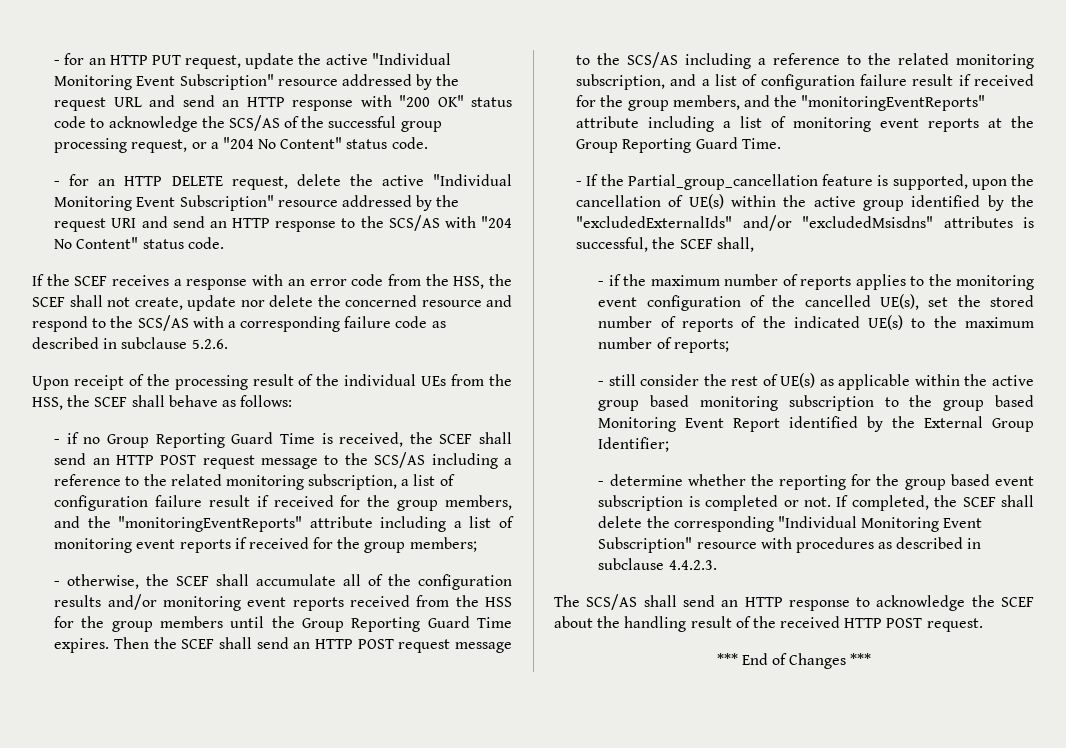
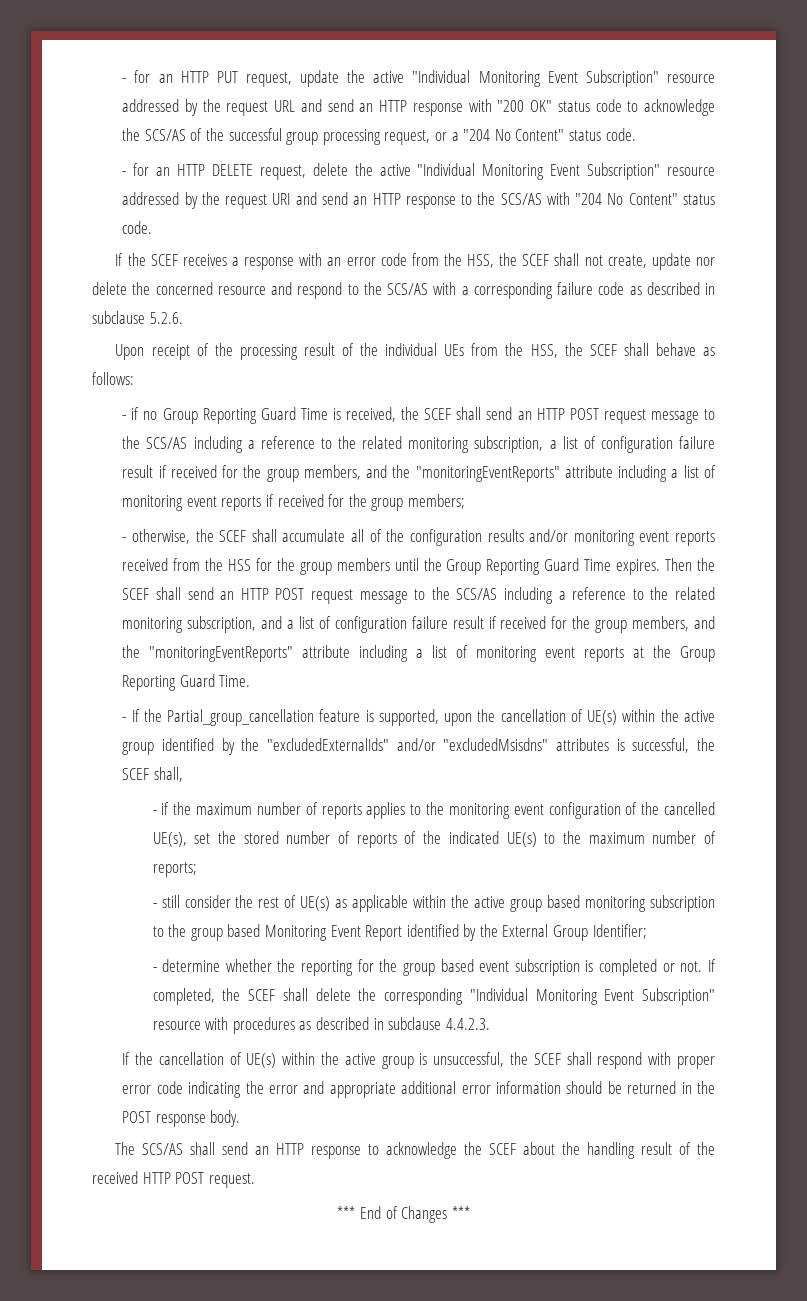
+ If the cancellation of UE(s) within the active group is unsuccessful, the SCEF shall respond with proper error code indicating the error and appropriate additional error information should be returned in the POST response body.

